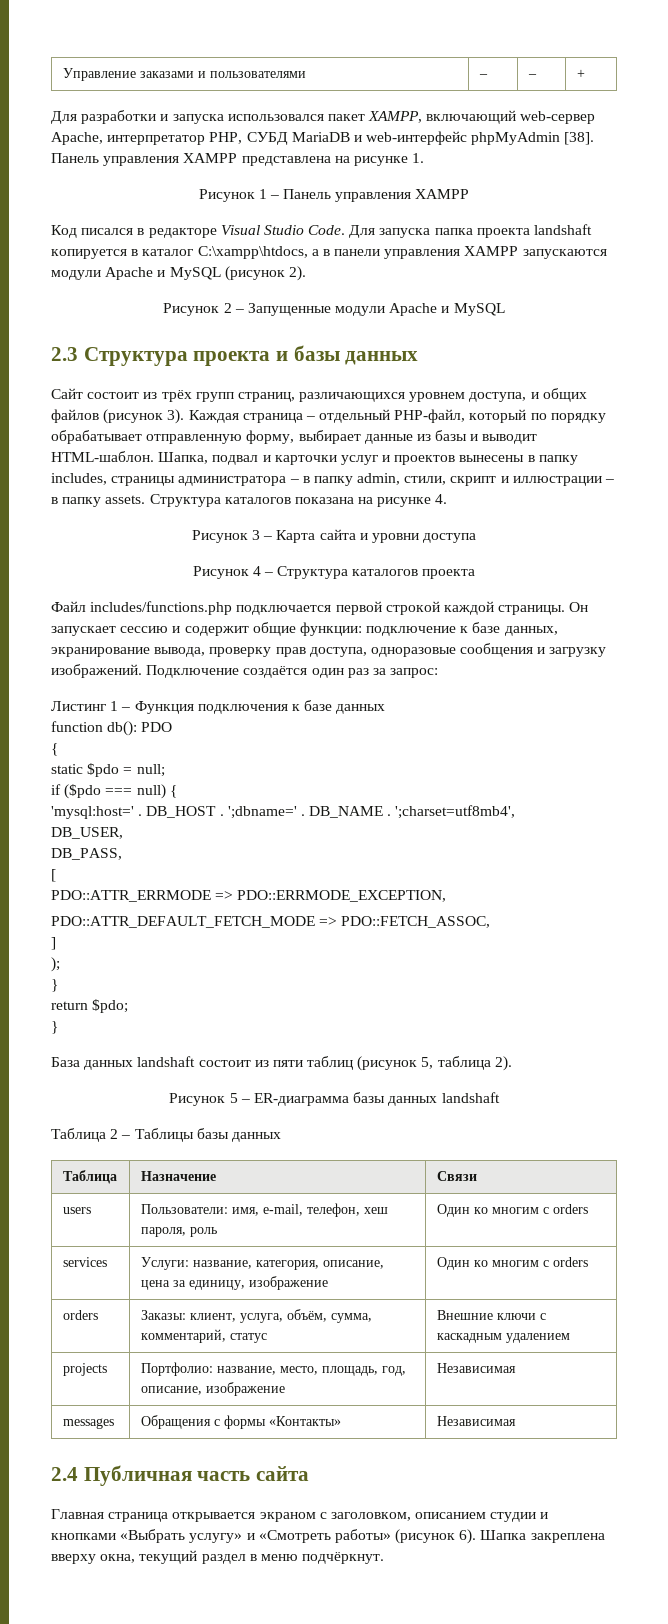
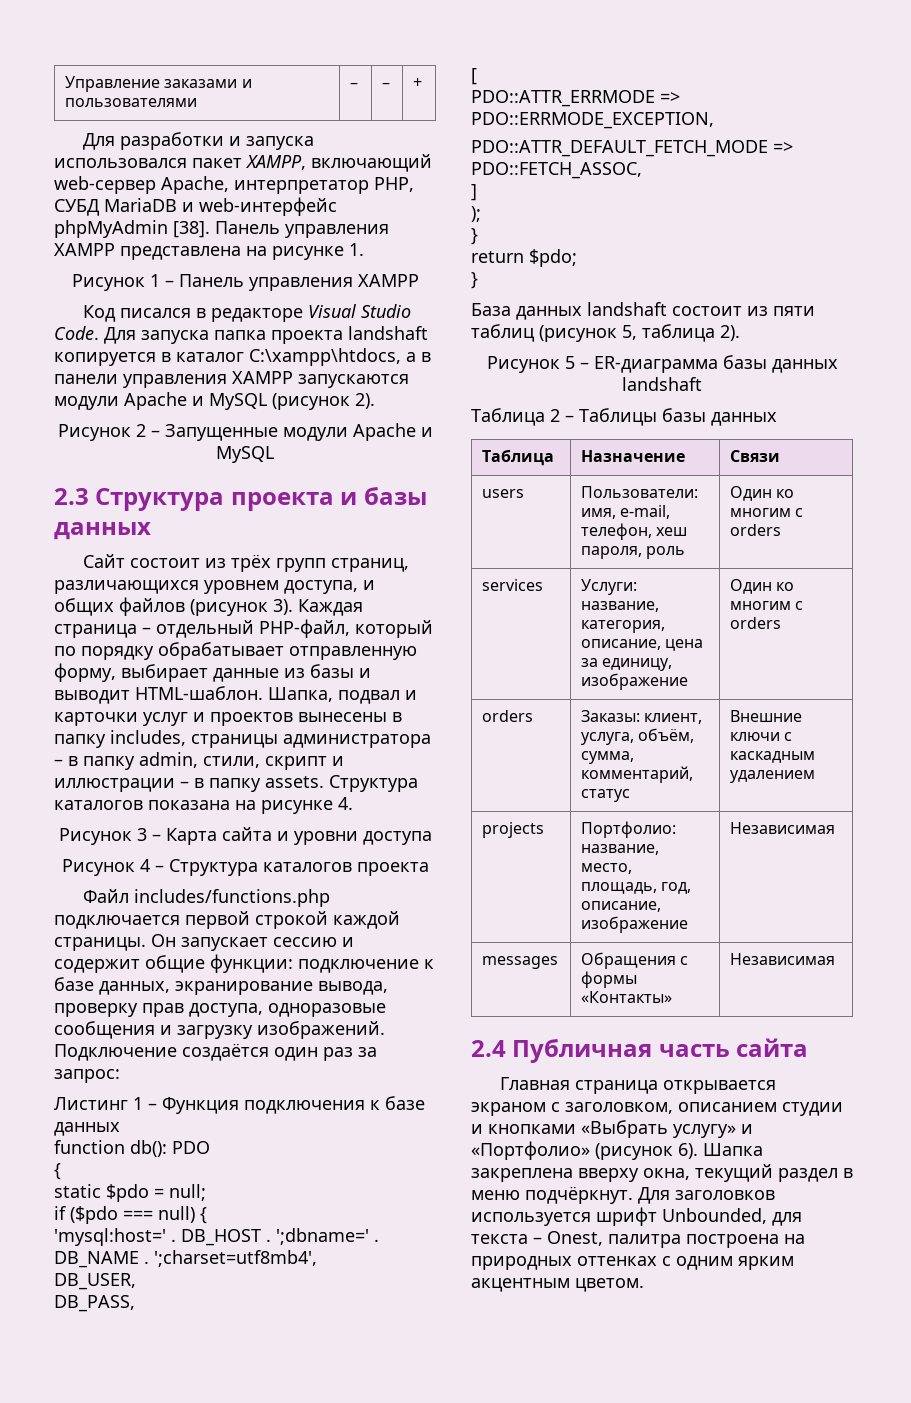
- Главная страница открывается экраном с заголовком, описанием студии и кнопками «Выбрать услугу» и «Смотреть работы» (рисунок 6).
+ Главная страница открывается экраном с заголовком, описанием студии и кнопками «Выбрать услугу» и «Портфолио» (рисунок 6).
+ Для заголовков используется шрифт Unbounded, для текста – Onest, палитра построена на природных оттенках с одним ярким акцентным цветом.

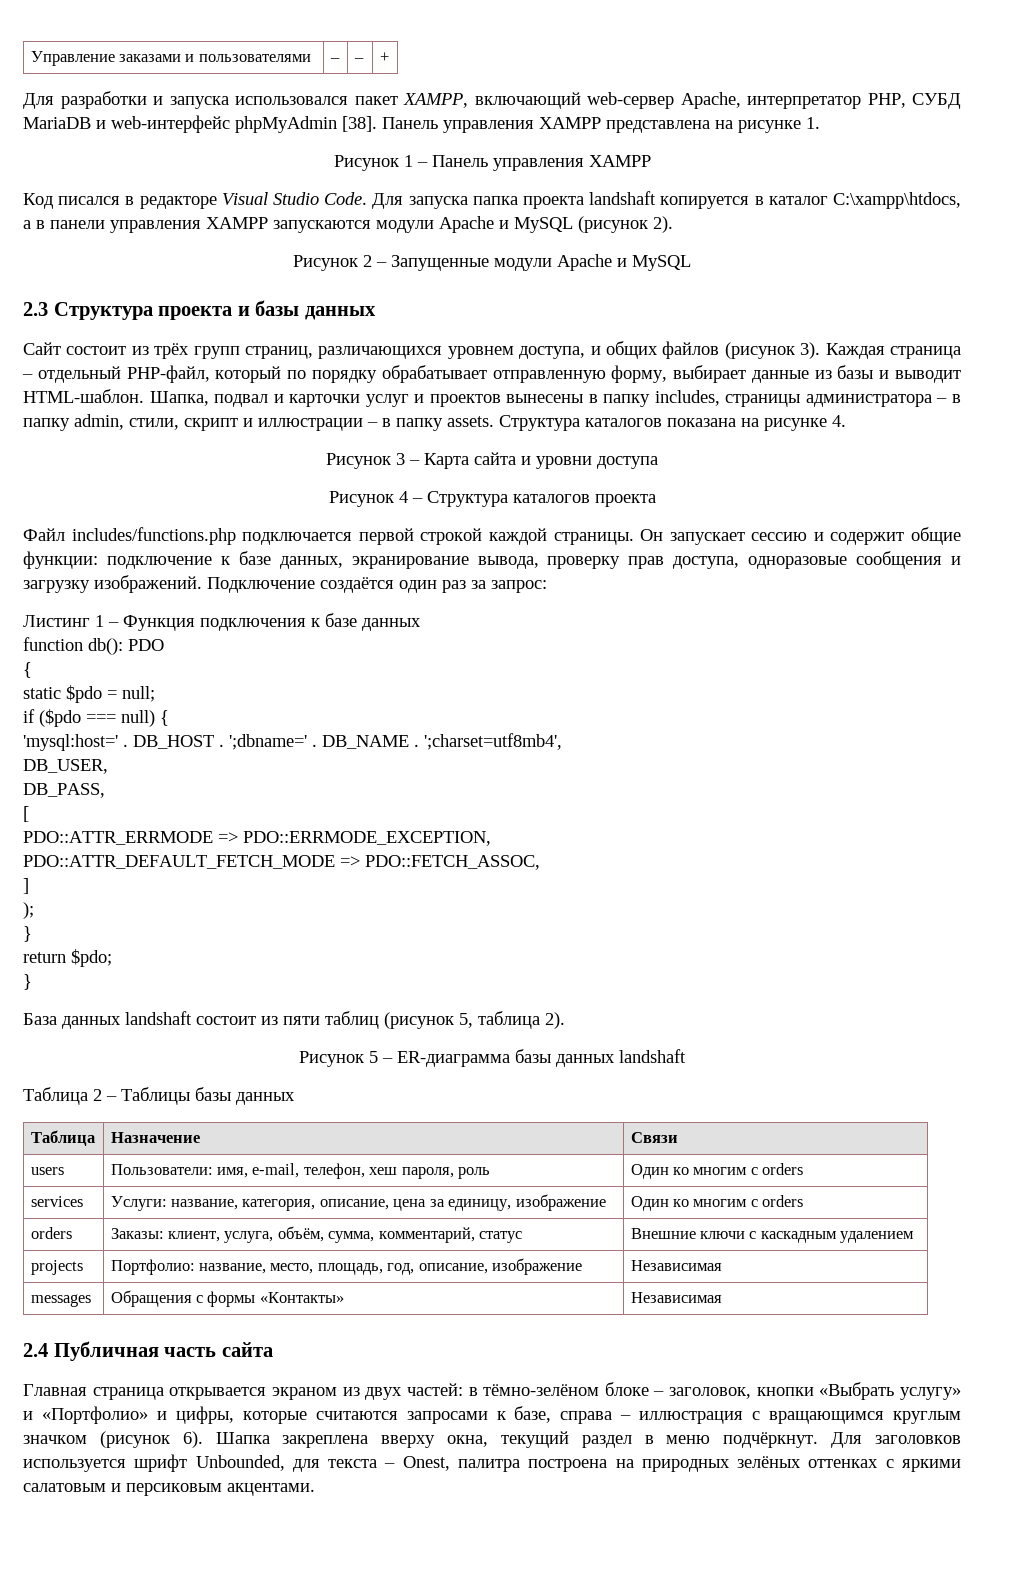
- Главная страница открывается экраном с заголовком, описанием студии и кнопками «Выбрать услугу» и «Портфолио» (рисунок 6).
+ Главная страница открывается экраном из двух частей: в тёмно-зелёном блоке – заголовок, кнопки «Выбрать услугу» и «Портфолио» и цифры, которые считаются запросами к базе, справа – иллюстрация с вращающимся круглым значком (рисунок 6).
- Для заголовков используется шрифт Unbounded, для текста – Onest, палитра построена на природных оттенках с одним ярким акцентным цветом.
+ Для заголовков используется шрифт Unbounded, для текста – Onest, палитра построена на природных зелёных оттенках с яркими салатовым и персиковым акцентами.

